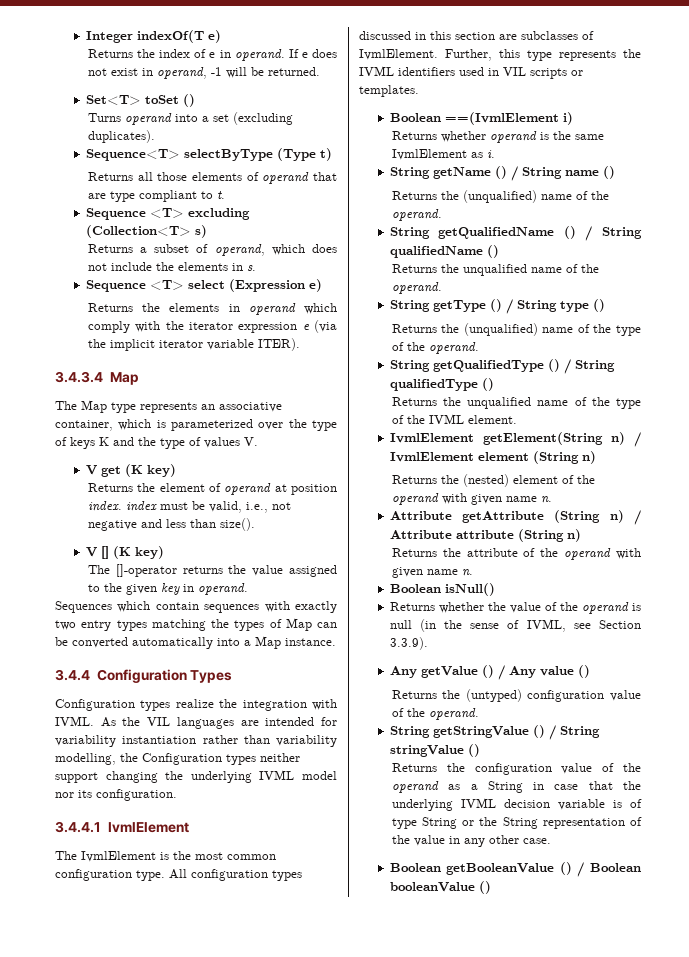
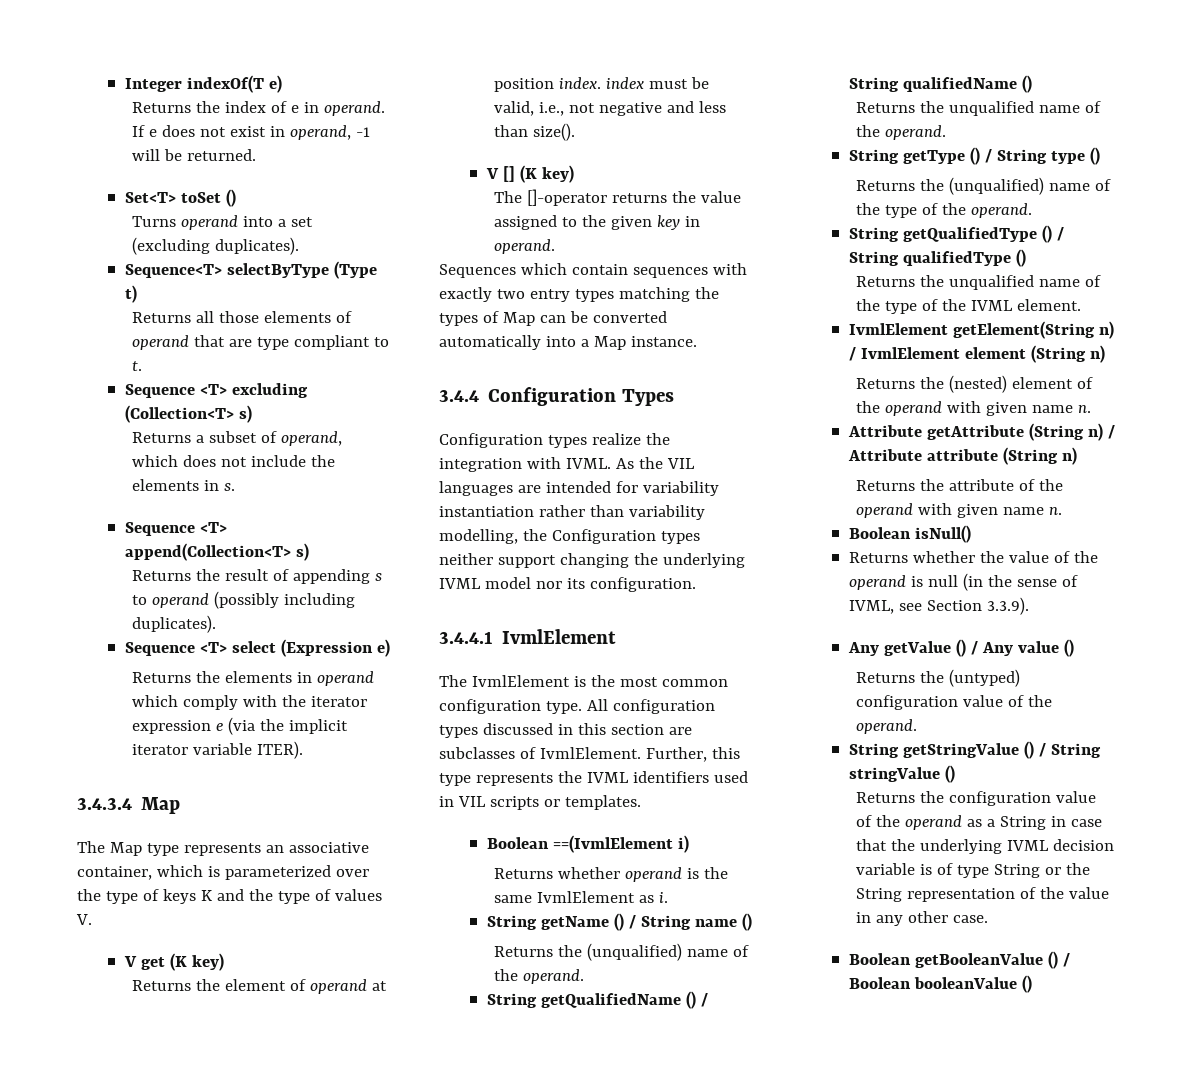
+ Sequence <T> append(Collection<T> s)
+ Returns the result of appending s to operand (possibly including duplicates).

